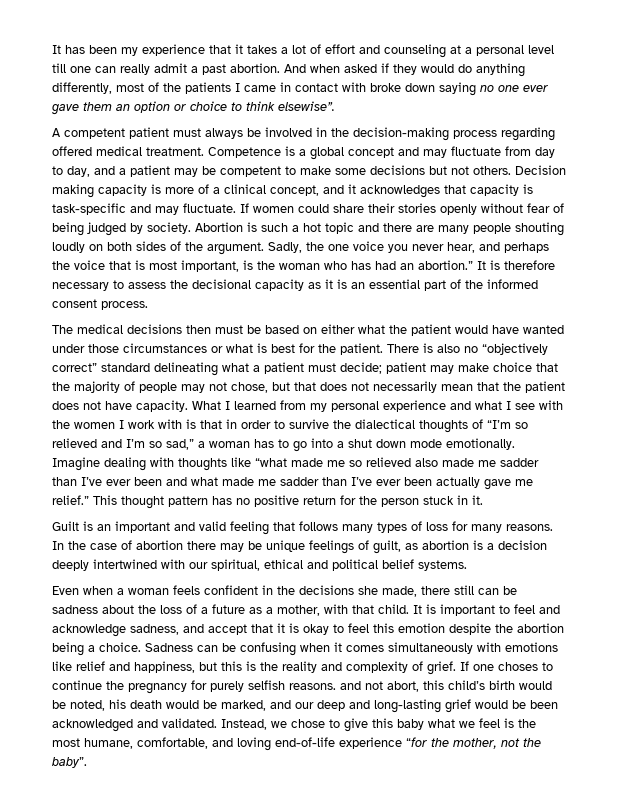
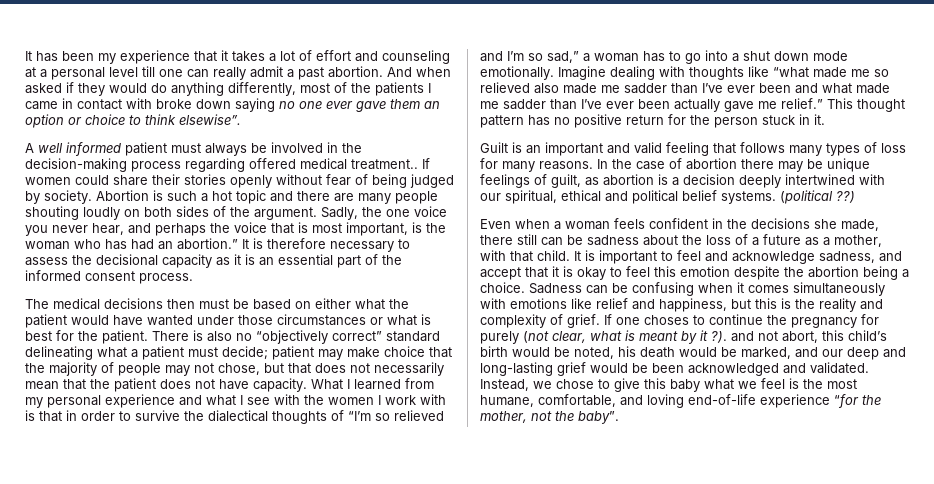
- A competent patient must always be involved in the decision-making process regarding offered medical treatment. Competence is a global concept and may fluctuate from day to day, and a patient may be competent to make some decisions but not others. Decision making capacity is more of a clinical concept, and it acknowledges that capacity is task-specific and may fluctuate.
+ A well informed patient must always be involved in the decision-making process regarding offered medical treatment..
+ (political ??)
- If one choses to continue the pregnancy for purely selfish reasons. and not abort, this child’s birth would be noted, his death would be marked, and our deep and long-lasting grief would be been acknowledged and validated.
+ If one choses to continue the pregnancy for purely (not clear, what is meant by it ?). and not abort, this child’s birth would be noted, his death would be marked, and our deep and long-lasting grief would be been acknowledged and validated.

